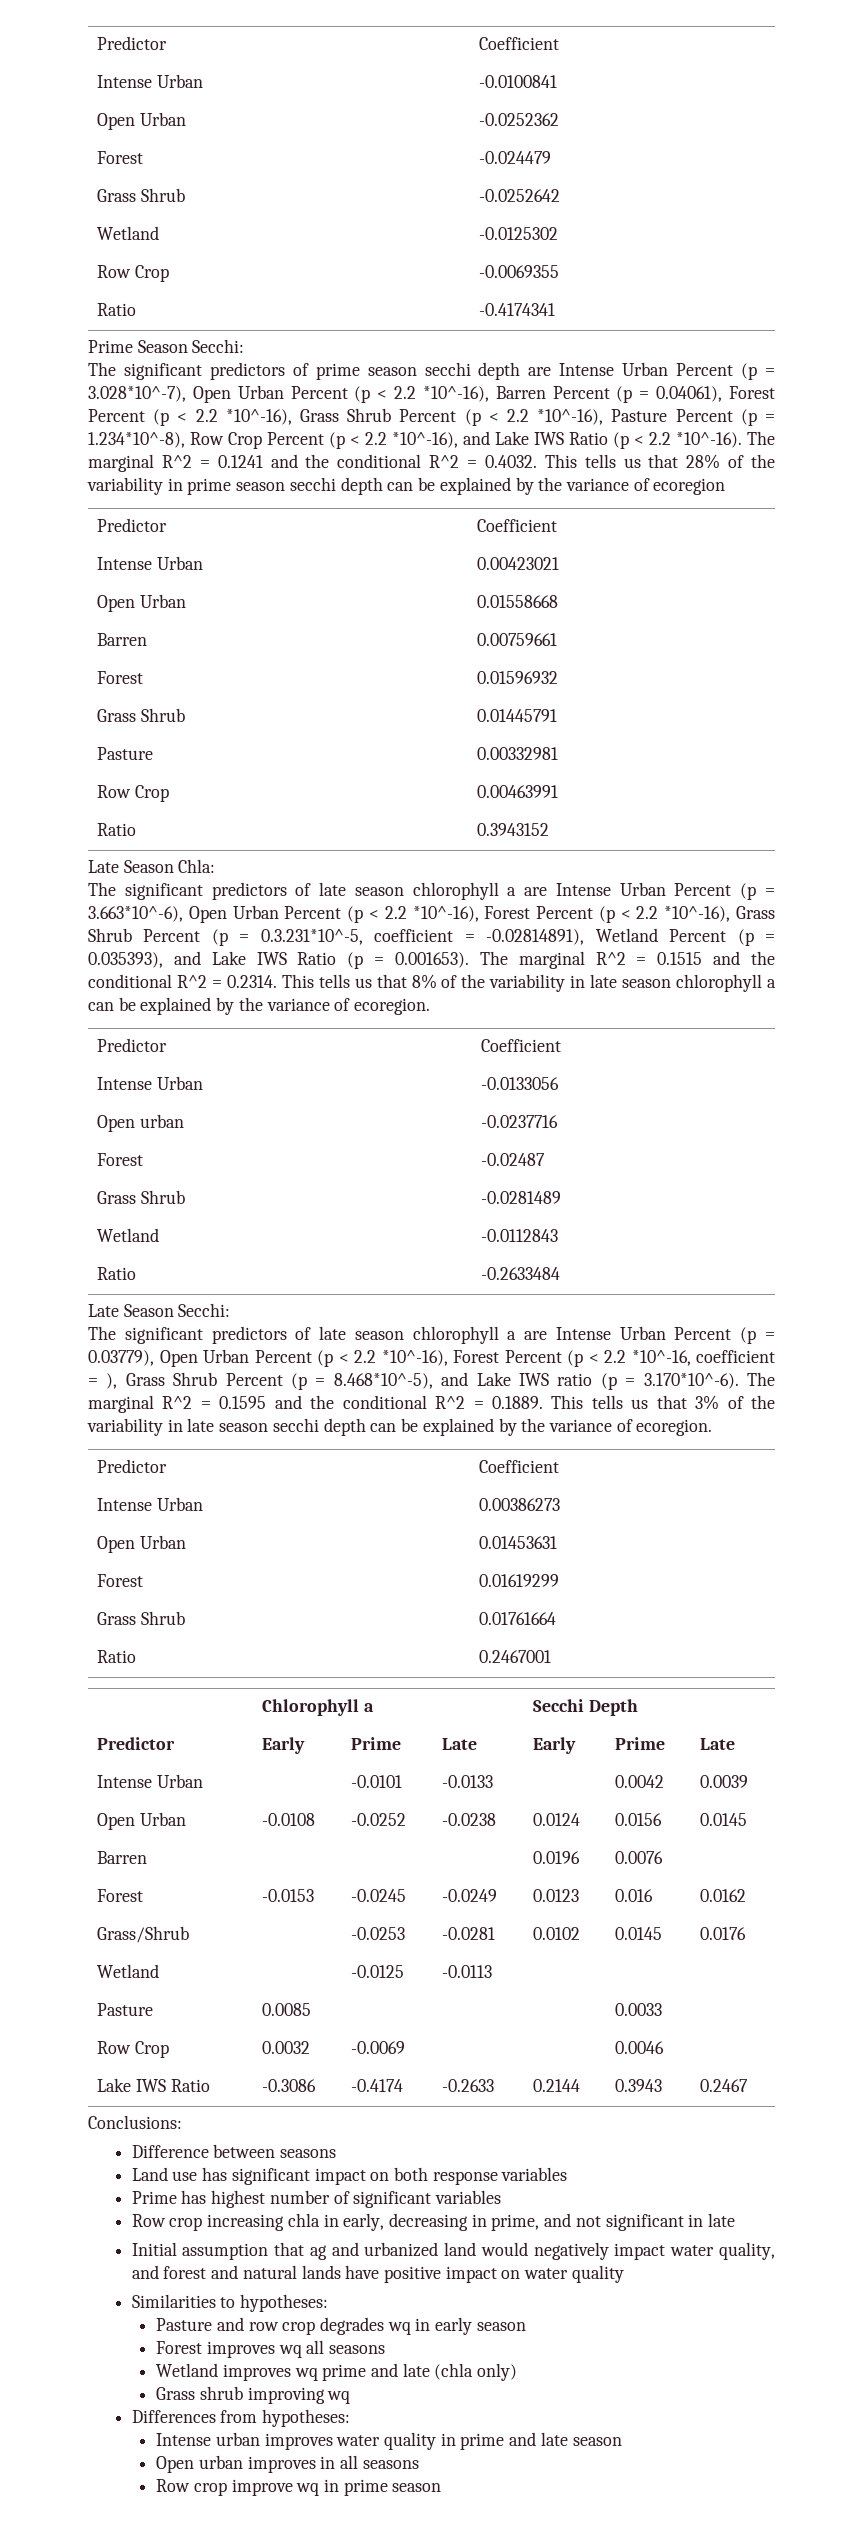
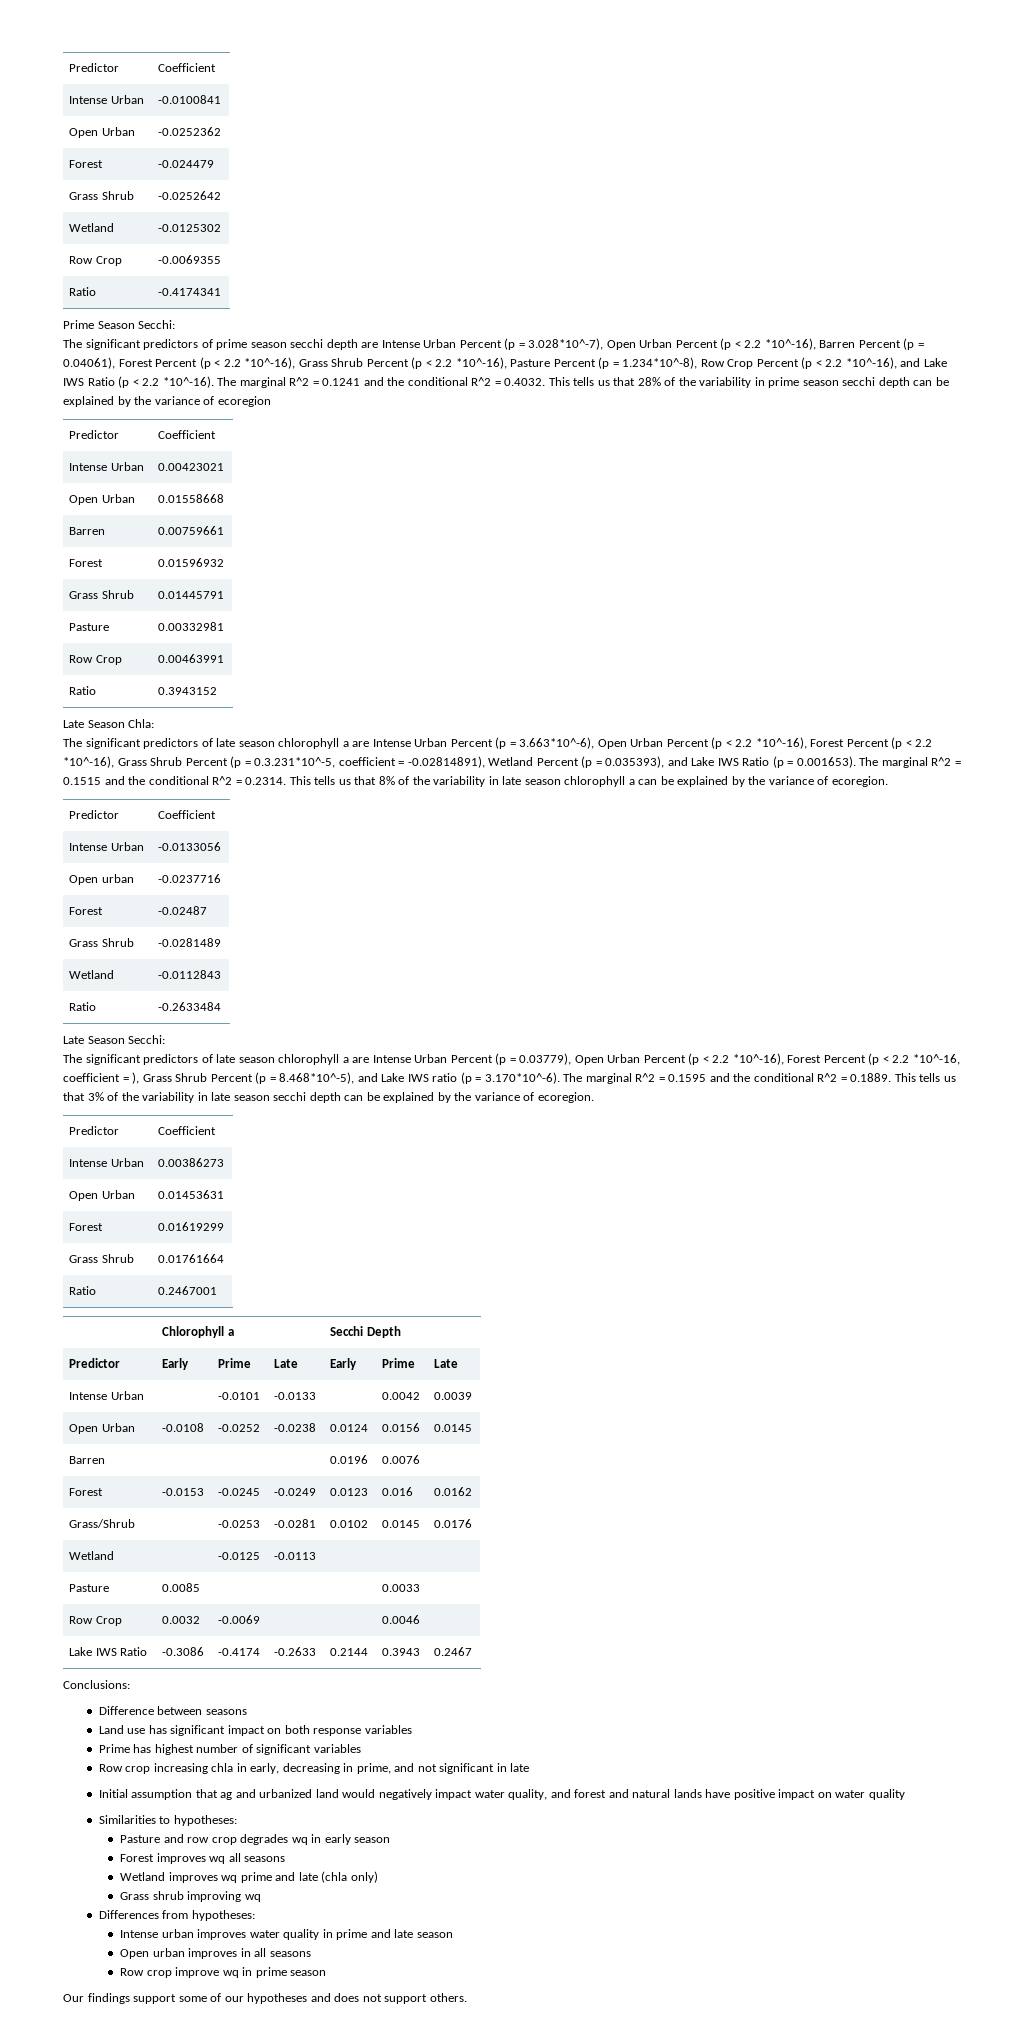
+ Our findings support some of our hypotheses and does not support others.

